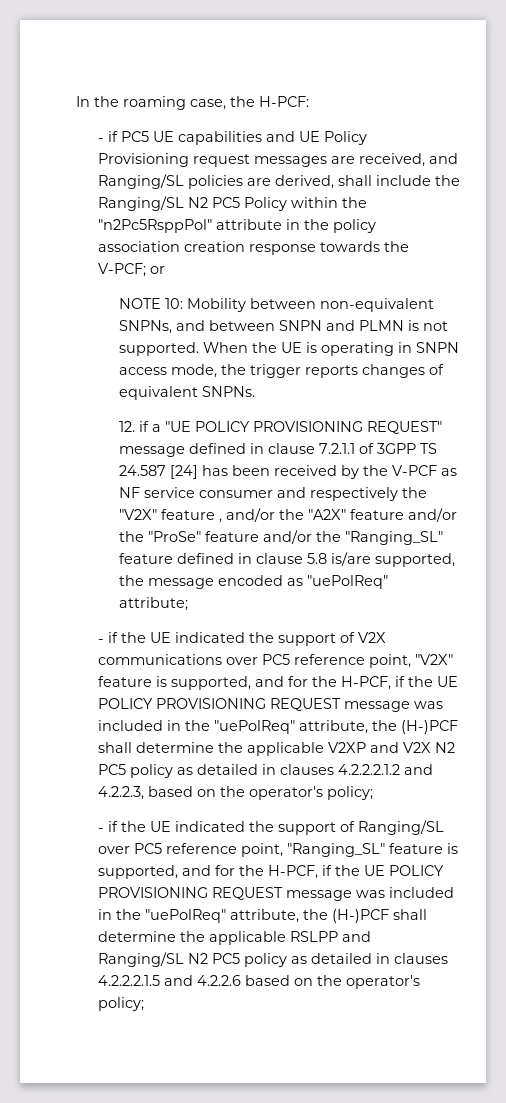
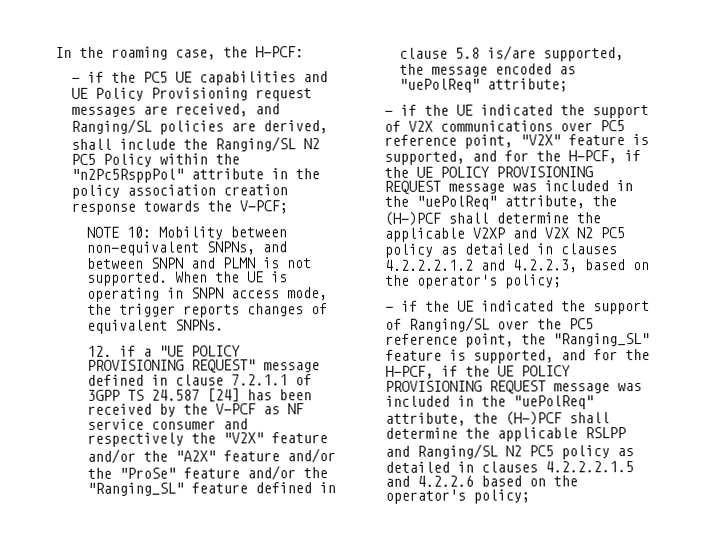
- - if PC5 UE capabilities and UE Policy Provisioning request messages are received, and Ranging/SL policies are derived, shall include the Ranging/SL N2 PC5 Policy within the "n2Pc5RsppPol" attribute in the policy association creation response towards the V-PCF; or
+ - if the PC5 UE capabilities and UE Policy Provisioning request messages are received, and Ranging/SL policies are derived, shall include the Ranging/SL N2 PC5 Policy within the "n2Pc5RsppPol" attribute in the policy association creation response towards the V-PCF;
- 12. if a "UE POLICY PROVISIONING REQUEST" message defined in clause 7.2.1.1 of 3GPP TS 24.587 [24] has been received by the V-PCF as NF service consumer and respectively the "V2X" feature , and/or the "A2X" feature and/or the "ProSe" feature and/or the "Ranging_SL" feature defined in clause 5.8 is/are supported, the message encoded as "uePolReq" attribute;
+ 12. if a "UE POLICY PROVISIONING REQUEST" message defined in clause 7.2.1.1 of 3GPP TS 24.587 [24] has been received by the V-PCF as NF service consumer and respectively the "V2X" feature and/or the "A2X" feature and/or the "ProSe" feature and/or the "Ranging_SL" feature defined in clause 5.8 is/are supported, the message encoded as "uePolReq" attribute;
- - if the UE indicated the support of Ranging/SL over PC5 reference point, "Ranging_SL" feature is supported, and for the H-PCF, if the UE POLICY PROVISIONING REQUEST message was included in the "uePolReq" attribute, the (H-)PCF shall determine the applicable RSLPP and Ranging/SL N2 PC5 policy as detailed in clauses 4.2.2.2.1.5 and 4.2.2.6 based on the operator's policy;
+ - if the UE indicated the support of Ranging/SL over the PC5 reference point, the "Ranging_SL" feature is supported, and for the H-PCF, if the UE POLICY PROVISIONING REQUEST message was included in the "uePolReq" attribute, the (H-)PCF shall determine the applicable RSLPP and Ranging/SL N2 PC5 policy as detailed in clauses 4.2.2.2.1.5 and 4.2.2.6 based on the operator's policy;

